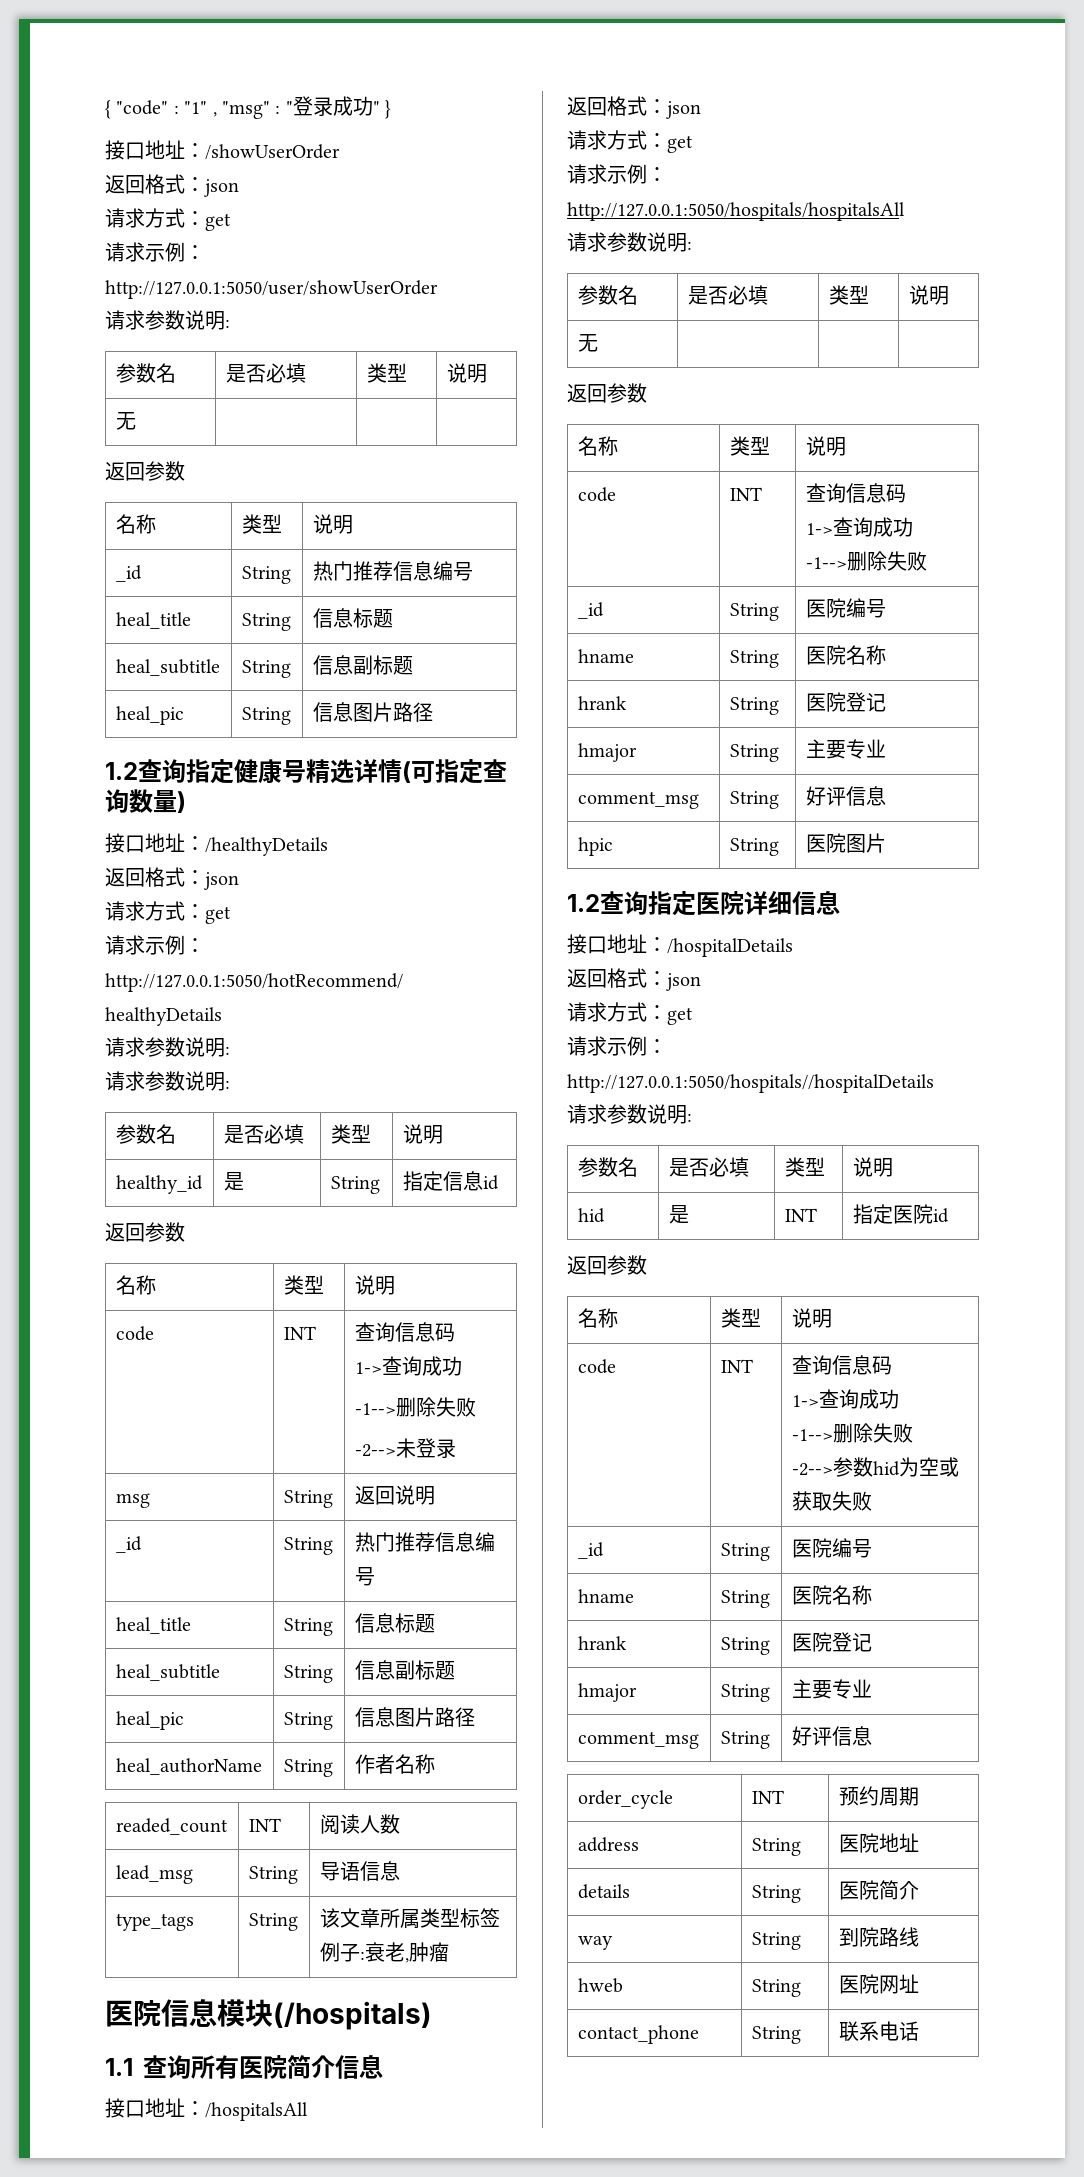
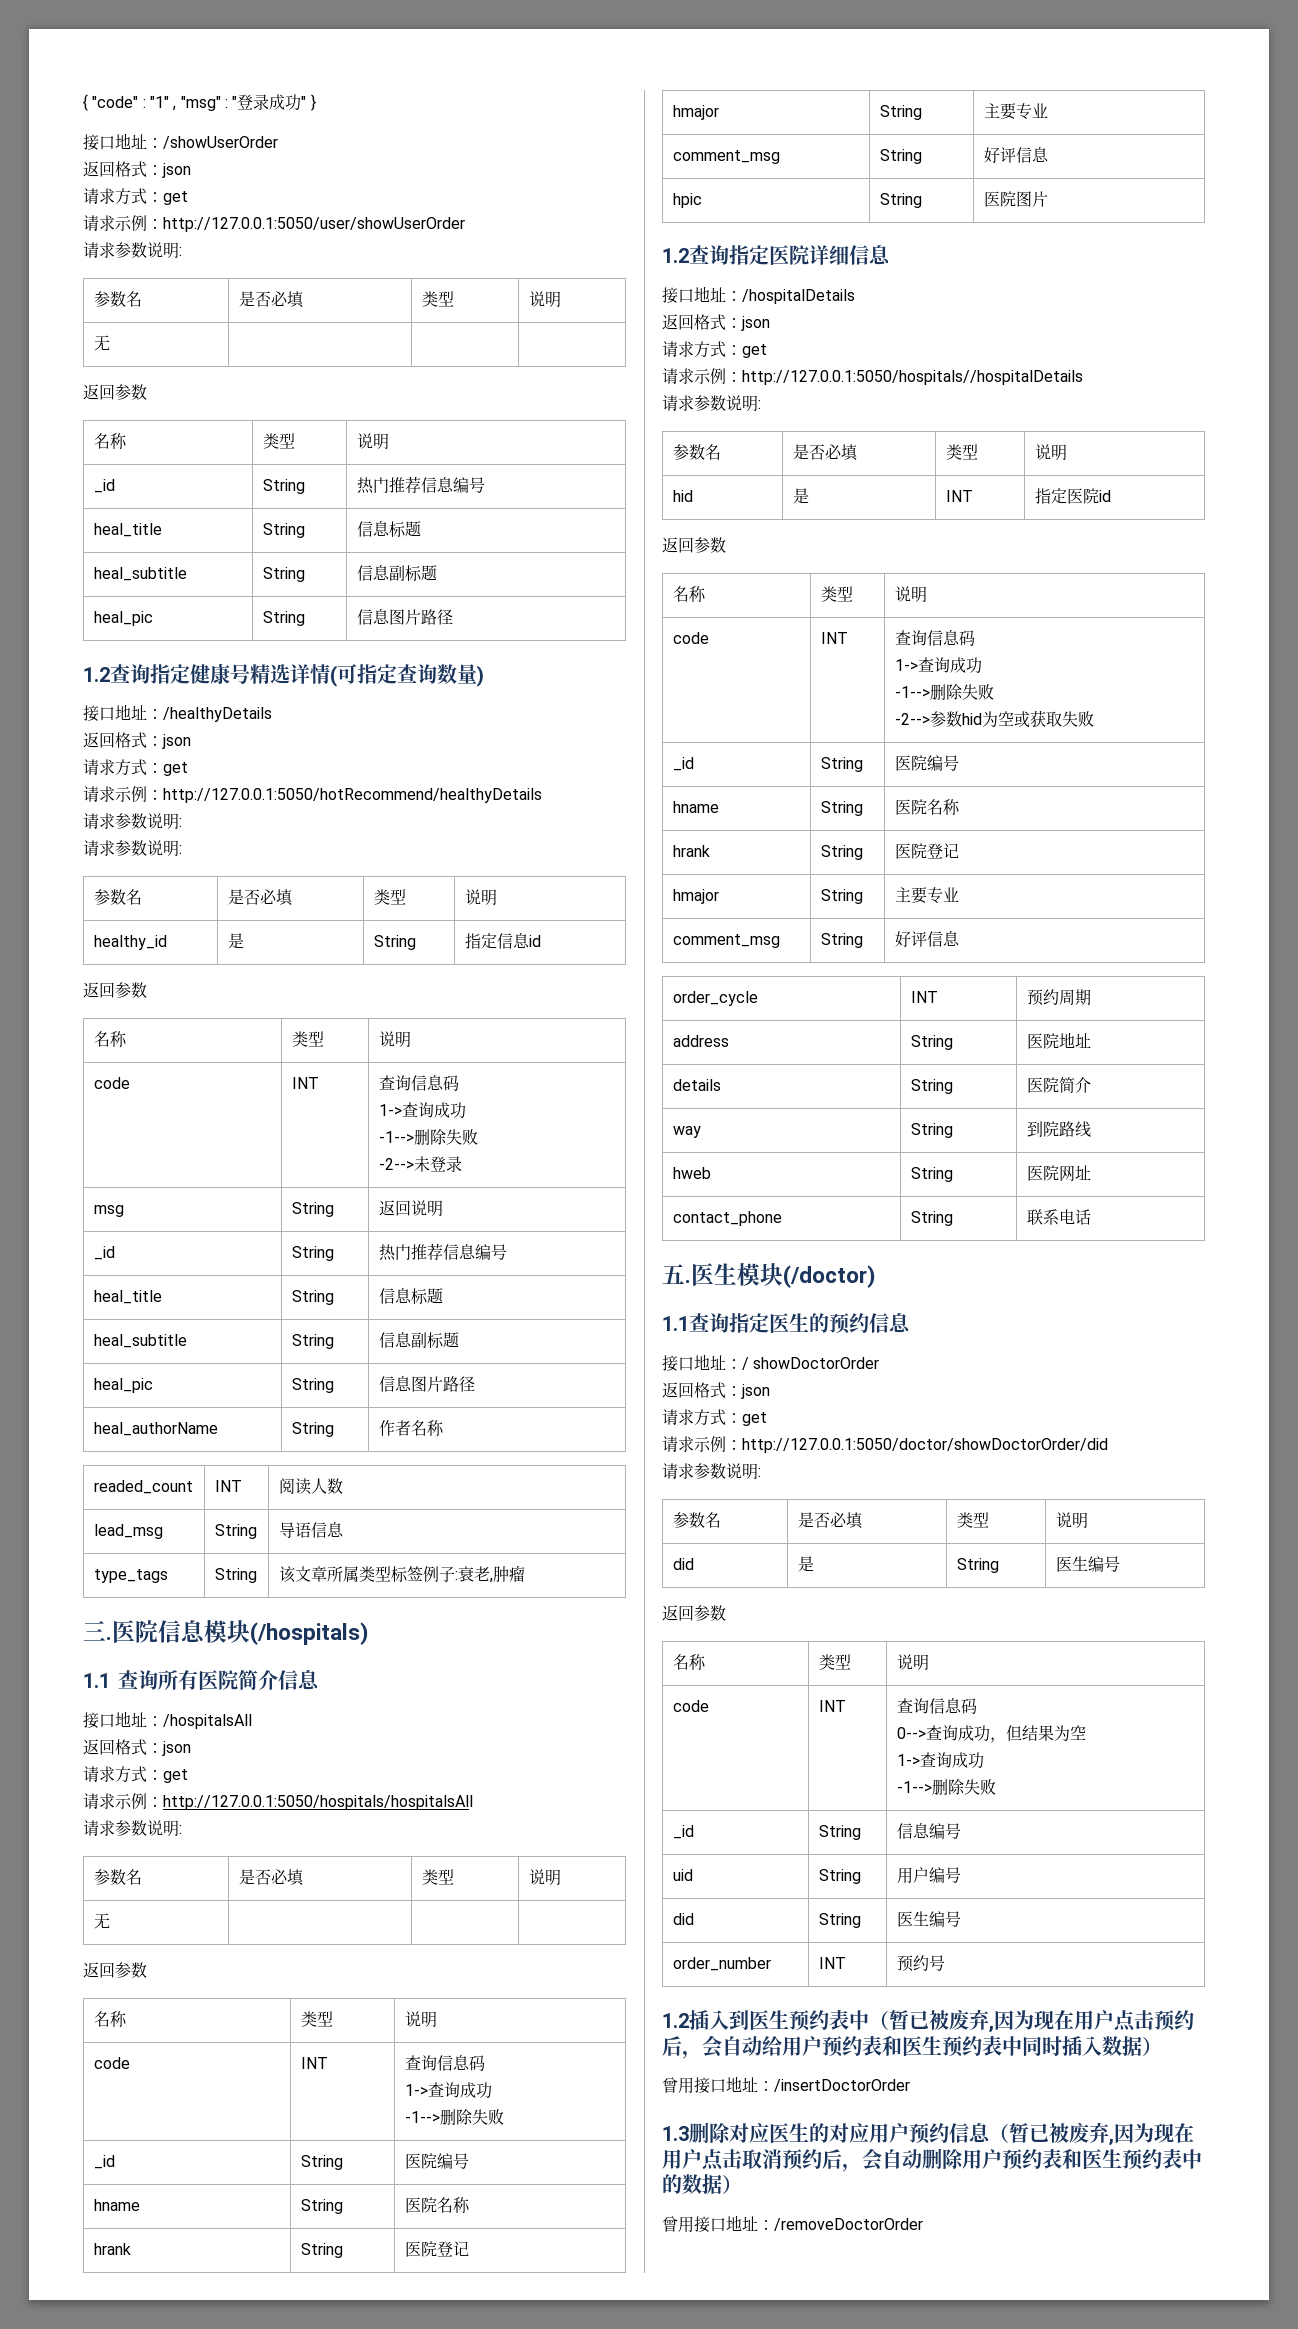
+ 三.
+ 五.医生模块(/doctor)
+ 1.1查询指定医生的预约信息
+ 接口地址：/ showDoctorOrder
+ 返回格式：json
+ 请求方式：get
+ 请求示例：http://127.0.0.1:5050/doctor/showDoctorOrder/did
+ 请求参数说明:
+ 参数名 | 是否必填 | 类型 | 说明
+ did | 是 | String | 医生编号
+ 返回参数
+ 名称 | 类型 | 说明
+ code | INT | 查询信息码
+ 0-->查询成功，但结果为空
+ 1->查询成功
+ -1-->删除失败
+ _id | String | 信息编号
+ uid | String | 用户编号
+ did | String | 医生编号
+ order_number | INT | 预约号
+ 1.2插入到医生预约表中（暂已被废弃,因为现在用户点击预约后，会自动给用户预约表和医生预约表中同时插入数据）
+ 曾用接口地址：/insertDoctorOrder
+ 1.3删除对应医生的对应用户预约信息（暂已被废弃,因为现在用户点击取消预约后，会自动删除用户预约表和医生预约表中的数据）
+ 曾用接口地址：/removeDoctorOrder

